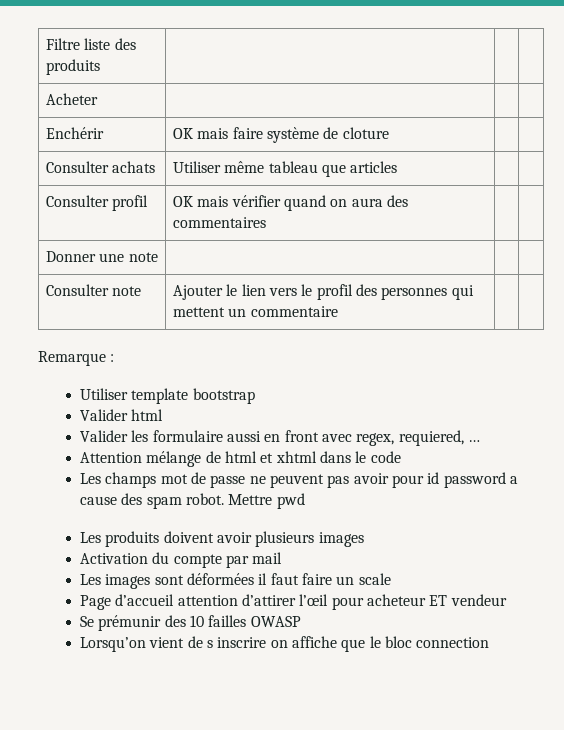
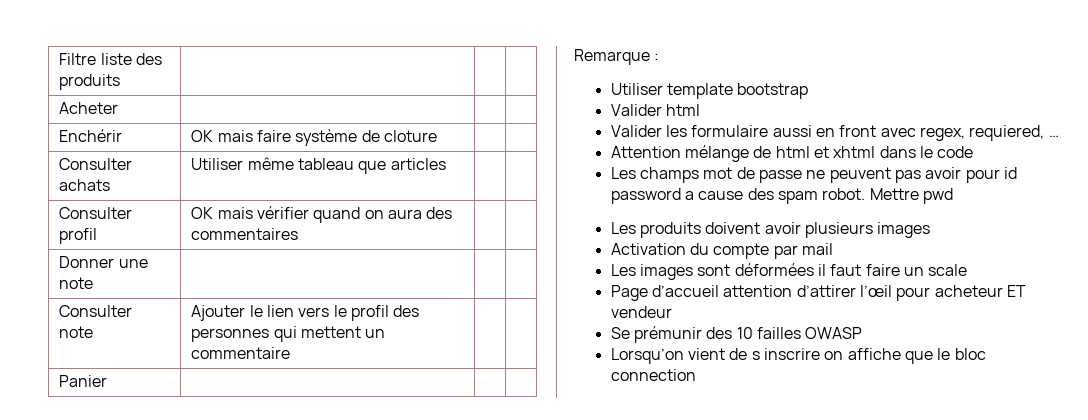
+ Panier | | |

